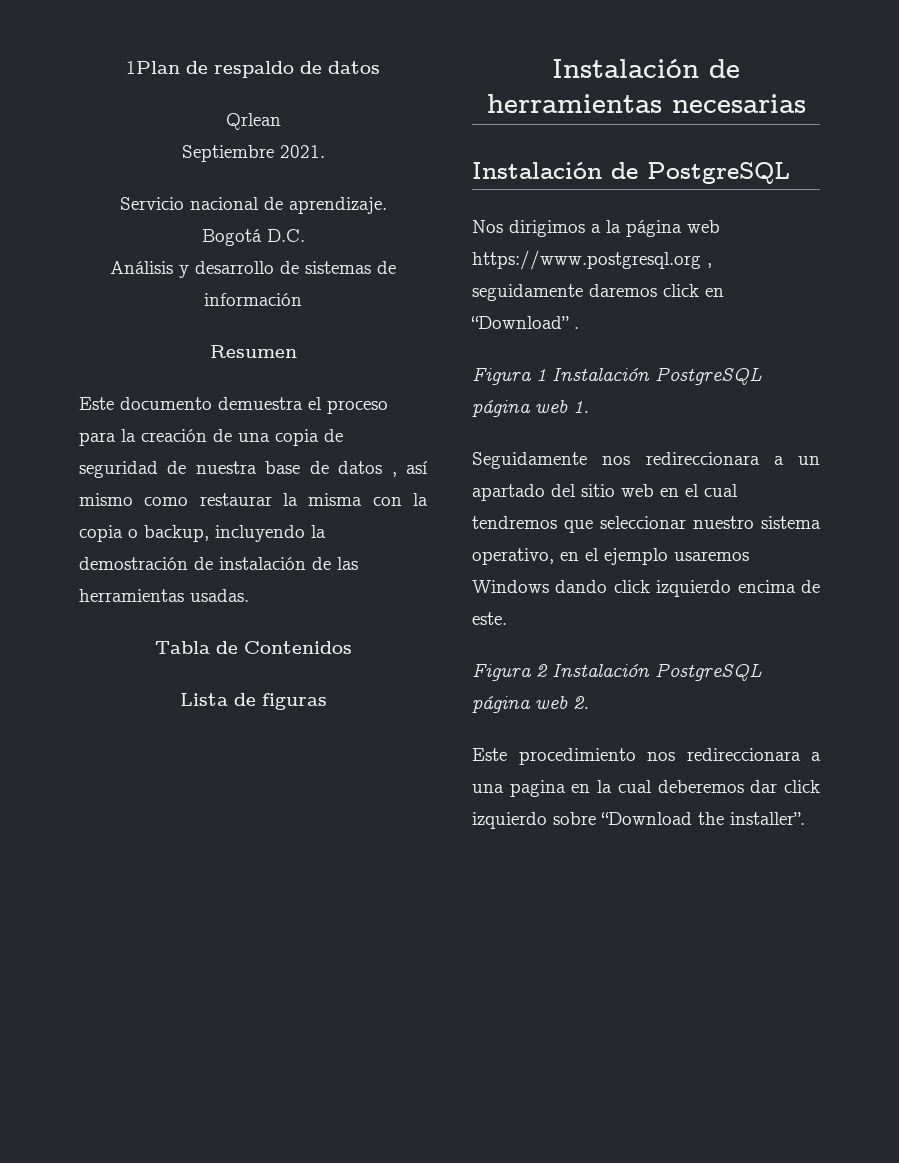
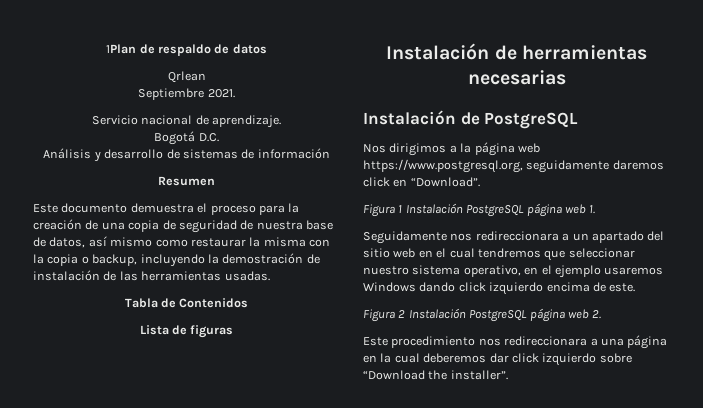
- Este documento demuestra el proceso para la creación de una copia de seguridad de nuestra base de datos , así mismo como restaurar la misma con la copia o backup, incluyendo la demostración de instalación de las herramientas usadas.
+ Este documento demuestra el proceso para la creación de una copia de seguridad de nuestra base de datos, así mismo como restaurar la misma con la copia o backup, incluyendo la demostración de instalación de las herramientas usadas.
- Nos dirigimos a la página web https://www.postgresql.org , seguidamente daremos click en “Download” .
+ Nos dirigimos a la página web https://www.postgresql.org, seguidamente daremos click en “Download”.
- Este procedimiento nos redireccionara a una pagina en la cual deberemos dar click izquierdo sobre “Download the installer”.
+ Este procedimiento nos redireccionara a una página en la cual deberemos dar click izquierdo sobre “Download the installer”.

